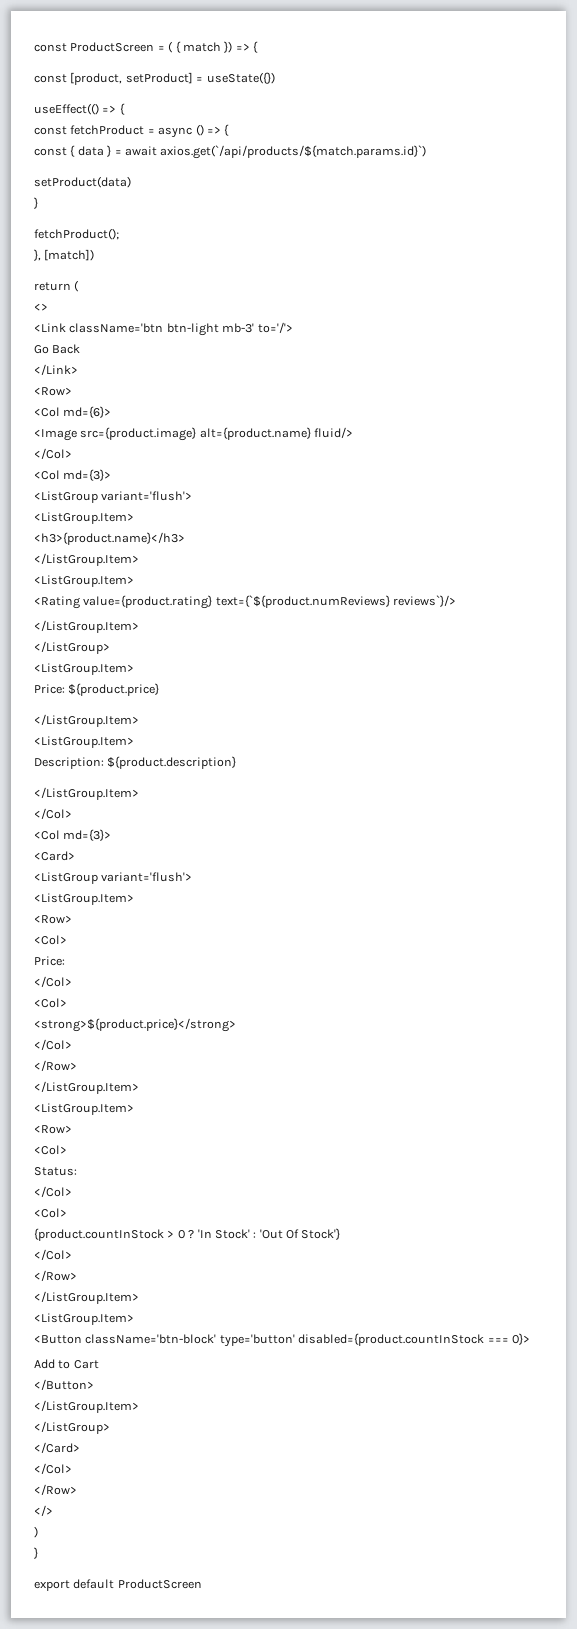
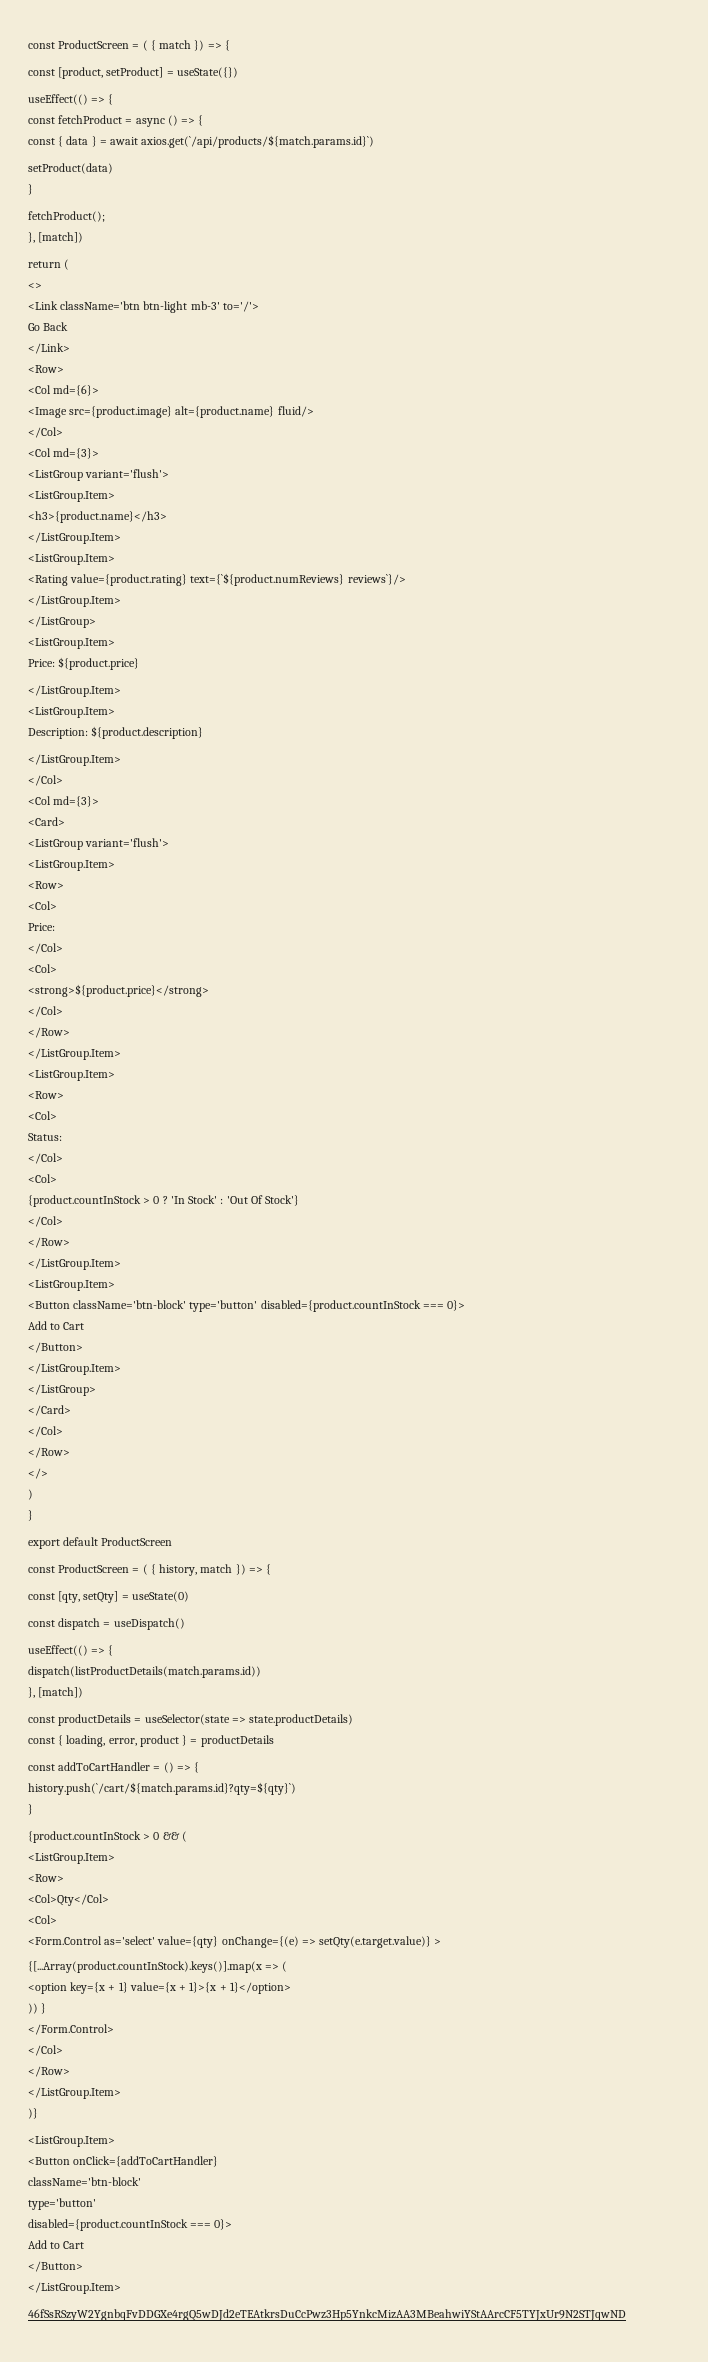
+ const ProductScreen = ( { history, match }) => {
+ const [qty, setQty] = useState(0)
+ const dispatch = useDispatch()
+ useEffect(() => {
+ dispatch(listProductDetails(match.params.id))
+ }, [match])
+ const productDetails = useSelector(state => state.productDetails)
+ const { loading, error, product } = productDetails
+ const addToCartHandler = () => {
+ history.push(`/cart/${match.params.id}?qty=${qty}`)
+ }
+ {product.countInStock > 0 && (
+ <ListGroup.Item>
+ <Row>
+ <Col>Qty</Col>
+ <Col>
+ <Form.Control as='select' value={qty} onChange={(e) => setQty(e.target.value)} >
+ {[...Array(product.countInStock).keys()].map(x => (
+ <option key={x + 1} value={x + 1}>{x + 1}</option>
+ )) }
+ </Form.Control>
+ </Col>
+ </Row>
+ </ListGroup.Item>
+ )}
+ <ListGroup.Item>
+ <Button onClick={addToCartHandler}
+ className='btn-block'
+ type='button'
+ disabled={product.countInStock === 0}>
+ Add to Cart
+ </Button>
+ </ListGroup.Item>
+ 46fSsRSzyW2YgnbqFvDDGXe4rgQ5wDJd2eTEAtkrsDuCcPwz3Hp5YnkcMizAA3MBeahwiYStAArcCF5TYJxUr9N2STJqwND

